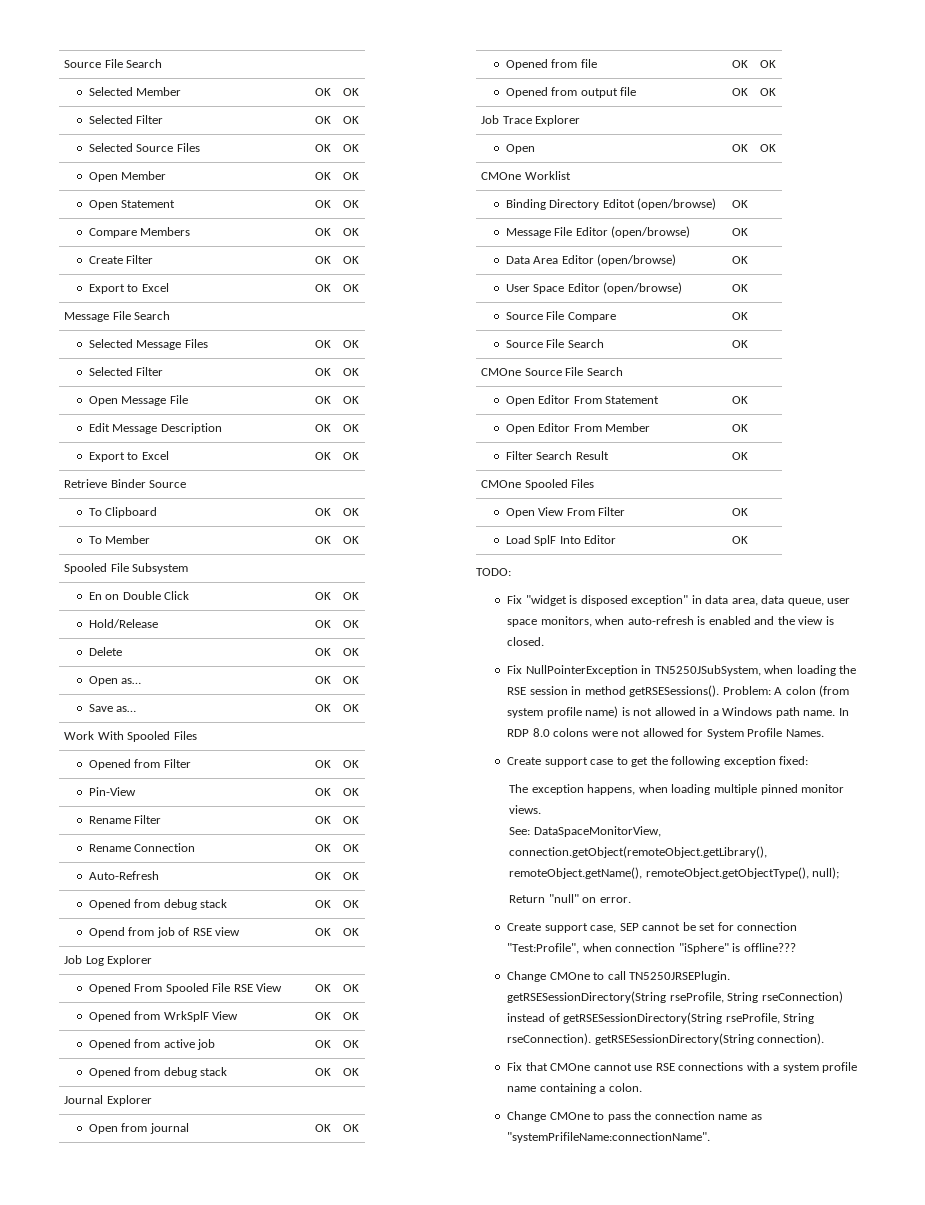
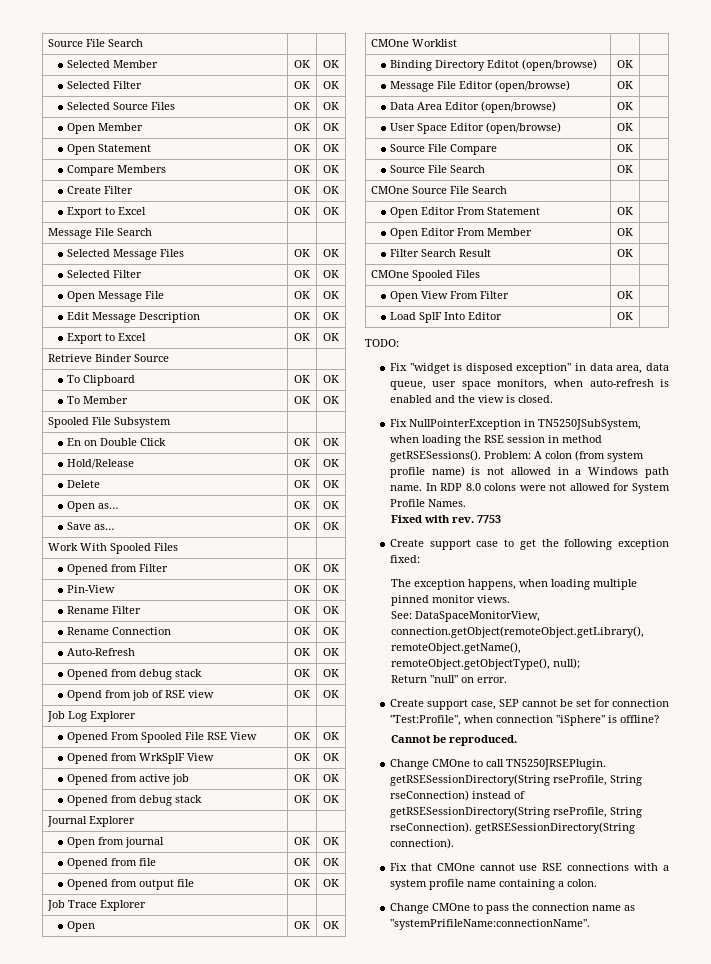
+ Fixed with rev. 7753
- Create support case, SEP cannot be set for connection "Test:Profile", when connection "iSphere" is offline???
+ Create support case, SEP cannot be set for connection "Test:Profile", when connection "iSphere" is offline?
+ Cannot be reproduced.

